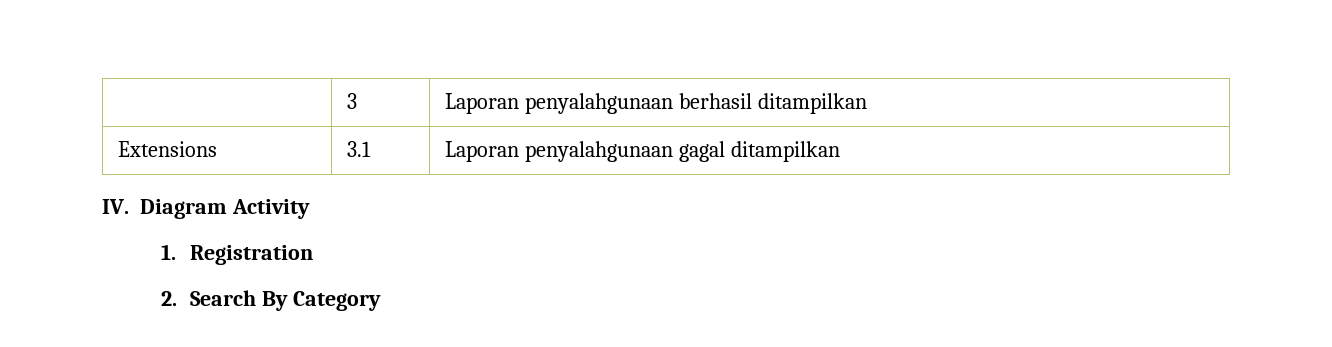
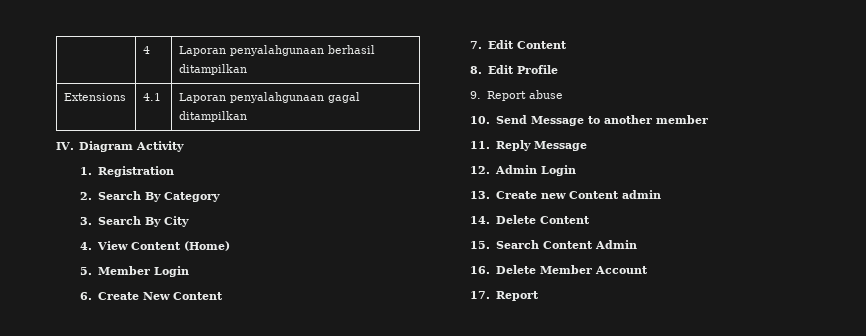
- | 3 | Laporan penyalahgunaan berhasil ditampilkan
+ | 4 | Laporan penyalahgunaan berhasil ditampilkan
- Extensions | 3.1 | Laporan penyalahgunaan gagal ditampilkan
+ Extensions | 4.1 | Laporan penyalahgunaan gagal ditampilkan
+ 3. Search By City
+ 4. View Content (Home)
+ 5. Member Login
+ 6. Create New Content
+ 7. Edit Content
+ 8. Edit Profile
+ 9. Report abuse
+ 10. Send Message to another member
+ 11. Reply Message
+ 12. Admin Login
+ 13. Create new Content admin
+ 14. Delete Content
+ 15. Search Content Admin
+ 16. Delete Member Account
+ 17. Report

